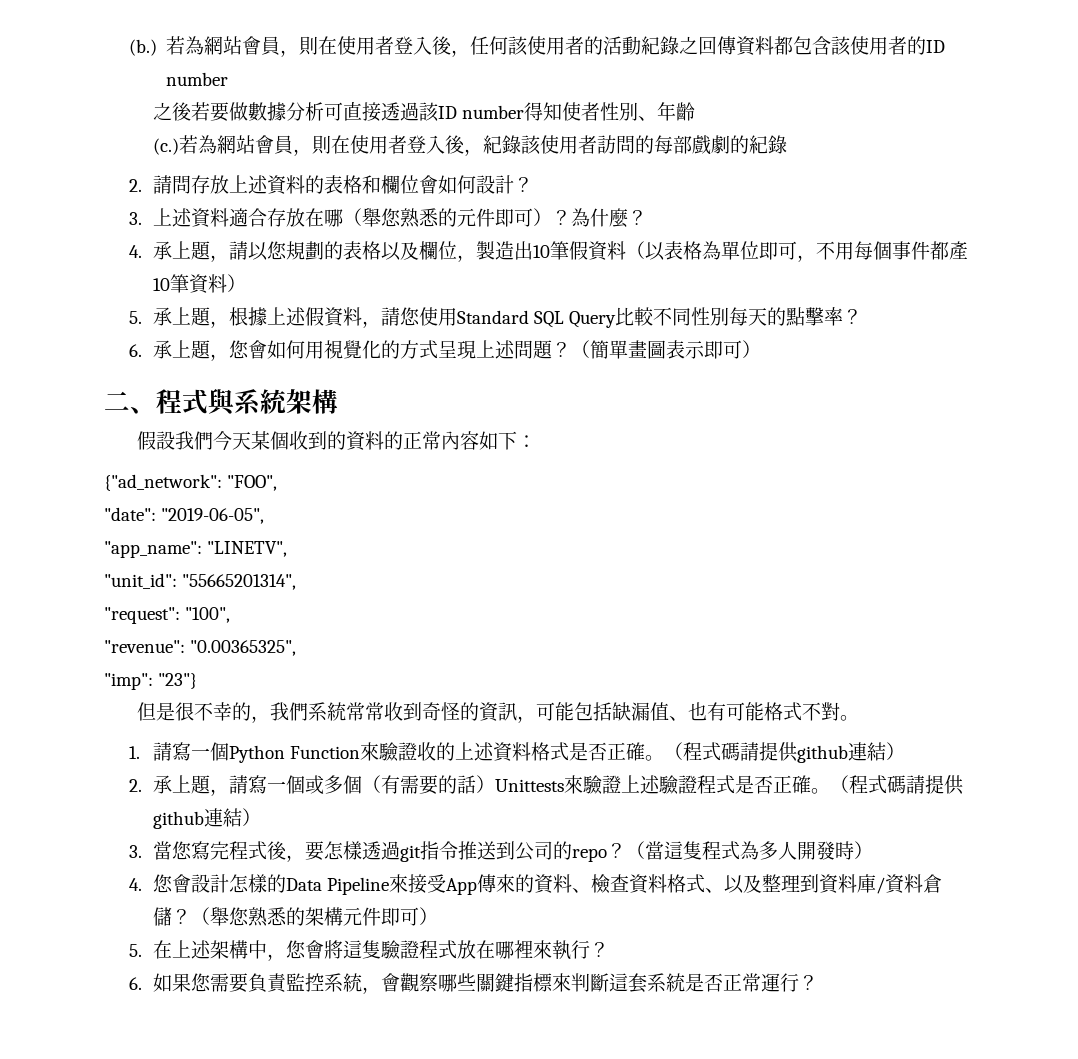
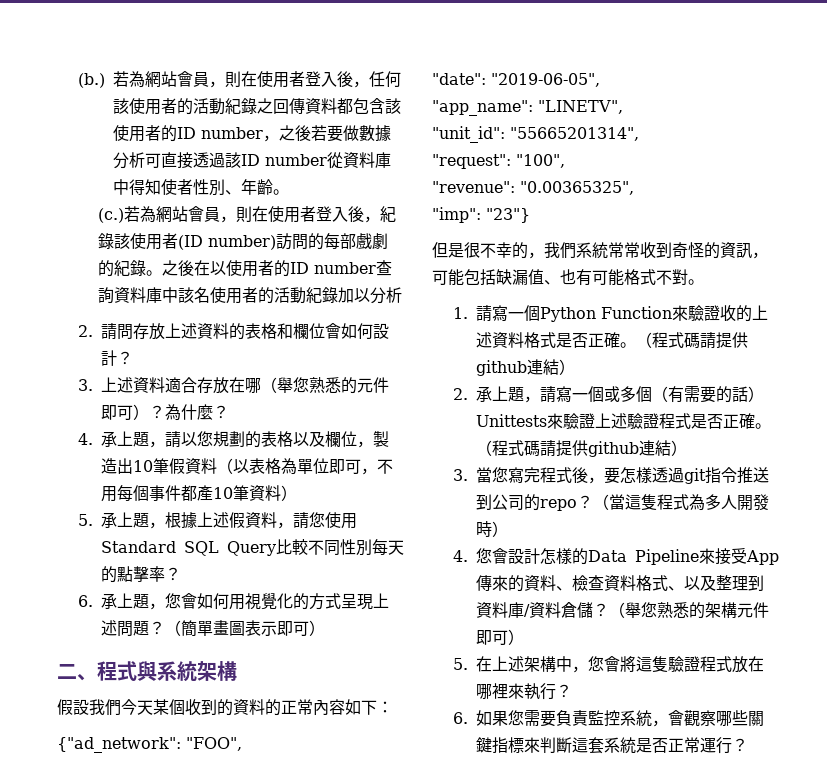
- 若為網站會員，則在使用者登入後，任何該使用者的活動紀錄之回傳資料都包含該使用者的ID number
- 之後若要做數據分析可直接透過該ID number得知使者性別、年齡
+ 若為網站會員，則在使用者登入後，任何該使用者的活動紀錄之回傳資料都包含該使用者的ID number，之後若要做數據分析可直接透過該ID number從資料庫中得知使者性別、年齡。
- 若為網站會員，則在使用者登入後，紀錄該使用者訪問的每部戲劇的紀錄
+ 若為網站會員，則在使用者登入後，紀錄該使用者(ID number)訪問的每部戲劇的紀錄。之後在以使用者的ID number查詢資料庫中該名使用者的活動紀錄加以分析

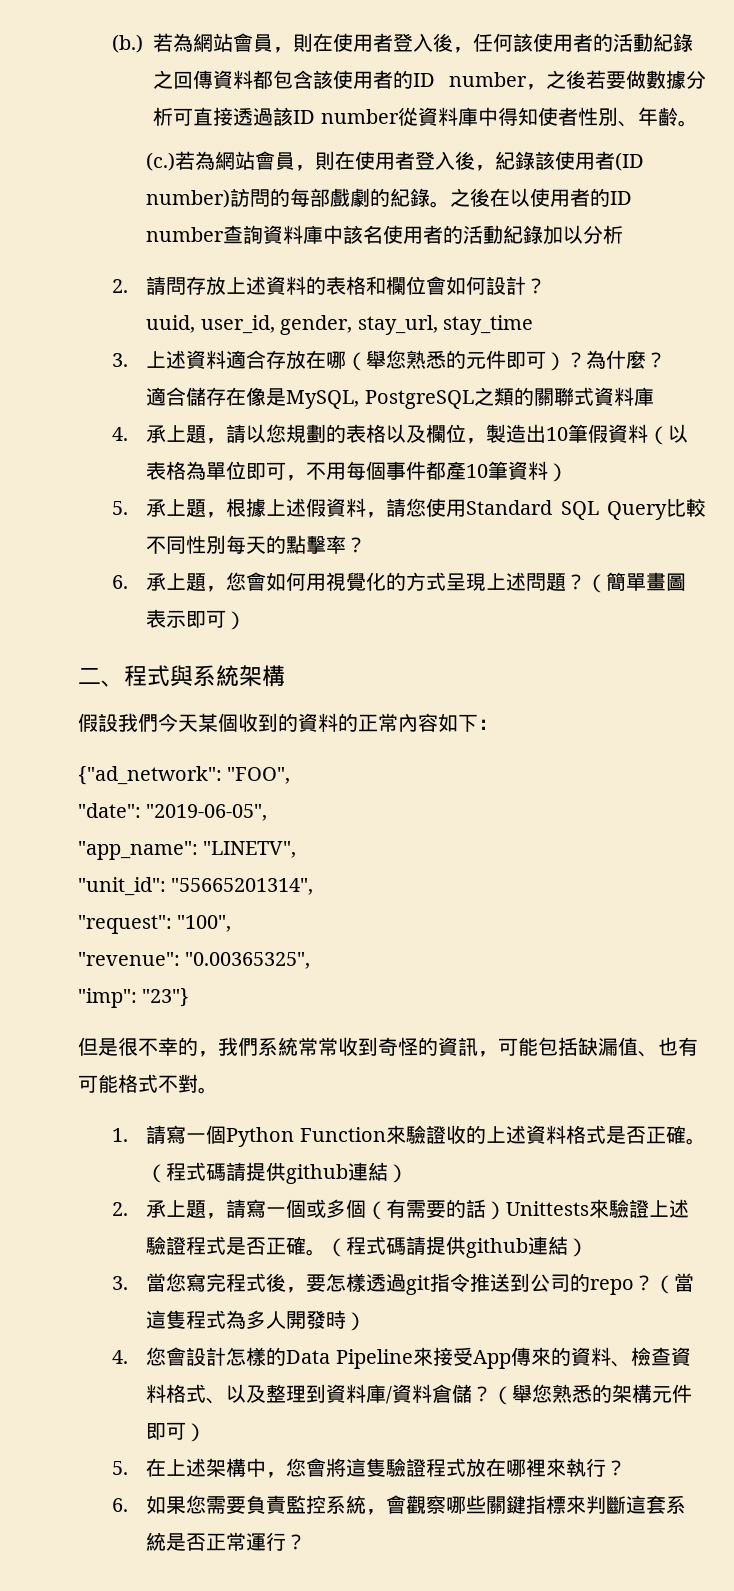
+ uuid, user_id, gender, stay_url, stay_time
+ 適合儲存在像是MySQL, PostgreSQL之類的關聯式資料庫

